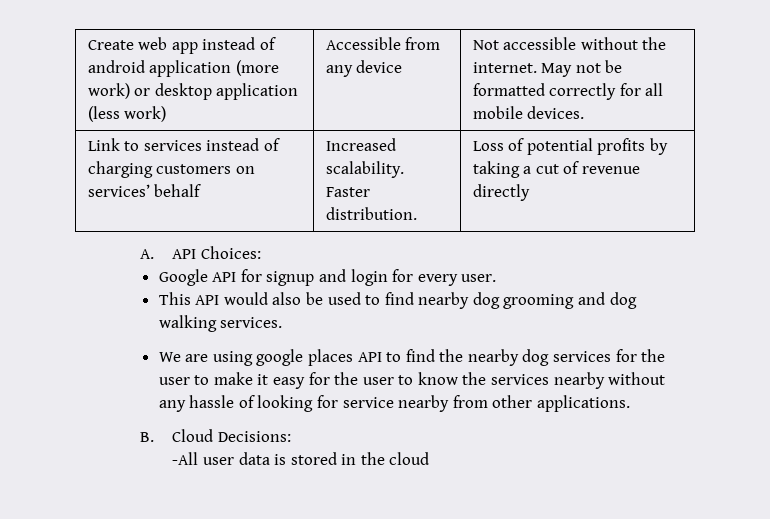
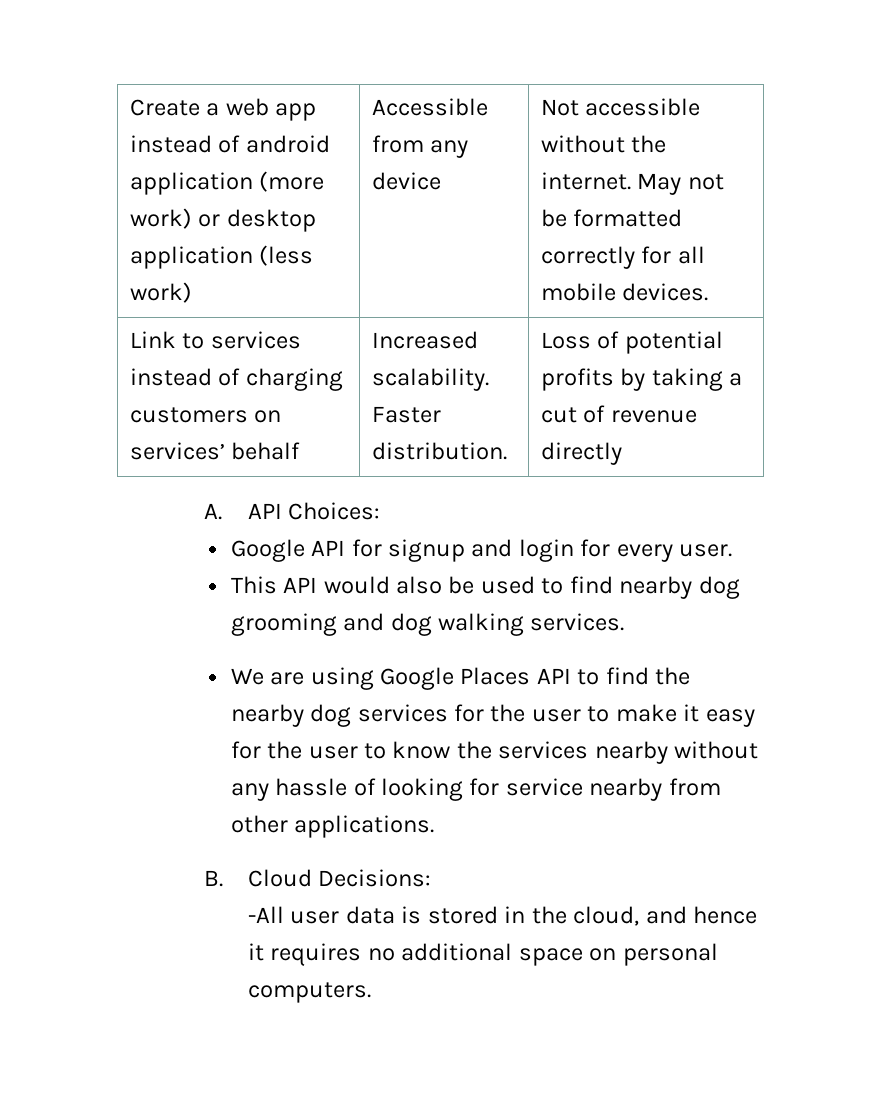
- Create web app instead of android application (more work) or desktop application (less work) | Accessible from any device | Not accessible without the internet. May not be formatted correctly for all mobile devices.
+ Create a web app instead of android application (more work) or desktop application (less work) | Accessible from any device | Not accessible without the internet. May not be formatted correctly for all mobile devices.
- We are using google places API to find the nearby dog services for the user to make it easy for the user to know the services nearby without any hassle of looking for service nearby from other applications.
+ We are using Google Places API to find the nearby dog services for the user to make it easy for the user to know the services nearby without any hassle of looking for service nearby from other applications.
- -All user data is stored in the cloud
+ -All user data is stored in the cloud, and hence it requires no additional space on personal computers.

